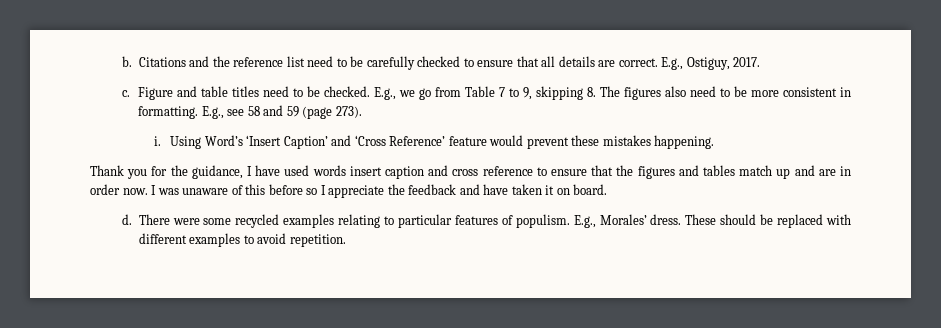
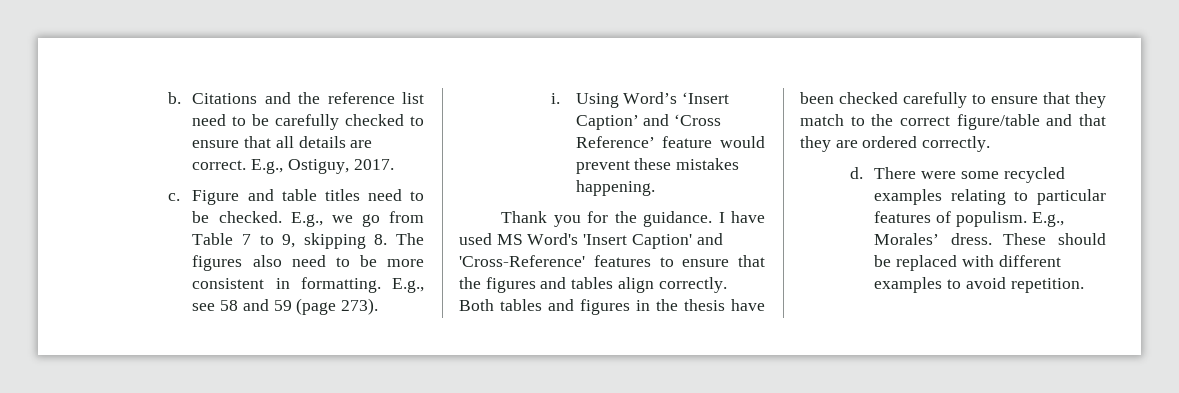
- Thank you for the guidance, I have used words insert caption and cross reference to ensure that the figures and tables match up and are in order now. I was unaware of this before so I appreciate the feedback and have taken it on board.
+ Thank you for the guidance. I have used MS Word's 'Insert Caption' and 'Cross-Reference' features to ensure that the figures and tables align correctly. Both tables and figures in the thesis have been checked carefully to ensure that they match to the correct figure/table and that they are ordered correctly.

